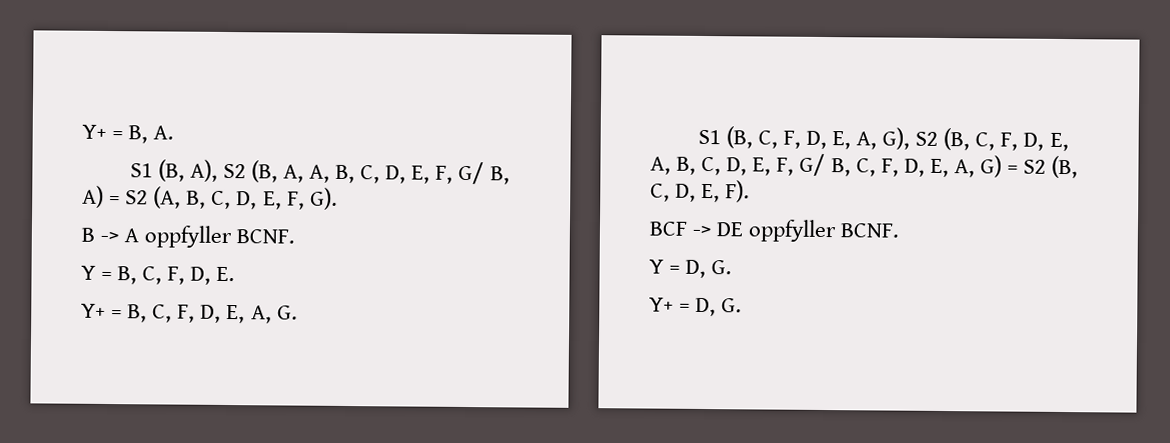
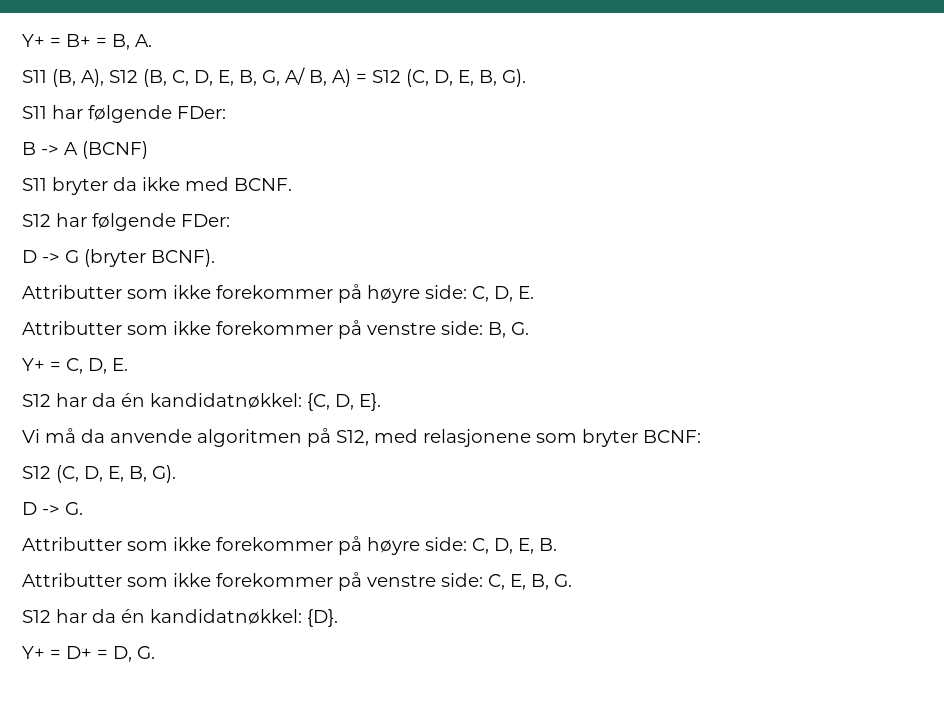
- Y+ = B, A.
+ Y+ = B+ = B, A.
- S1 (B, A), S2 (B, A, A, B, C, D, E, F, G/ B, A) = S2 (A, B, C, D, E, F, G).
+ S11 (B, A), S12 (B, C, D, E, B, G, A/ B, A) = S12 (C, D, E, B, G).
+ S11 har følgende FDer:
- B -> A oppfyller BCNF.
- Y = B, C, F, D, E.
- Y+ = B, C, F, D, E, A, G.
- S1 (B, C, F, D, E, A, G), S2 (B, C, F, D, E, A, B, C, D, E, F, G/ B, C, F, D, E, A, G) = S2 (B, C, D, E, F).
- BCF -> DE oppfyller BCNF.
- Y = D, G.
- Y+ = D, G.
+ B -> A (BCNF)
+ S11 bryter da ikke med BCNF.
+ S12 har følgende FDer:
+ D -> G (bryter BCNF).
+ Attributter som ikke forekommer på høyre side: C, D, E.
+ Attributter som ikke forekommer på venstre side: B, G.
+ Y+ = C, D, E.
+ S12 har da én kandidatnøkkel: {C, D, E}.
+ Vi må da anvende algoritmen på S12, med relasjonene som bryter BCNF:
+ S12 (C, D, E, B, G).
+ D -> G.
+ Attributter som ikke forekommer på høyre side: C, D, E, B.
+ Attributter som ikke forekommer på venstre side: C, E, B, G.
+ S12 har da én kandidatnøkkel: {D}.
+ Y+ = D+ = D, G.

